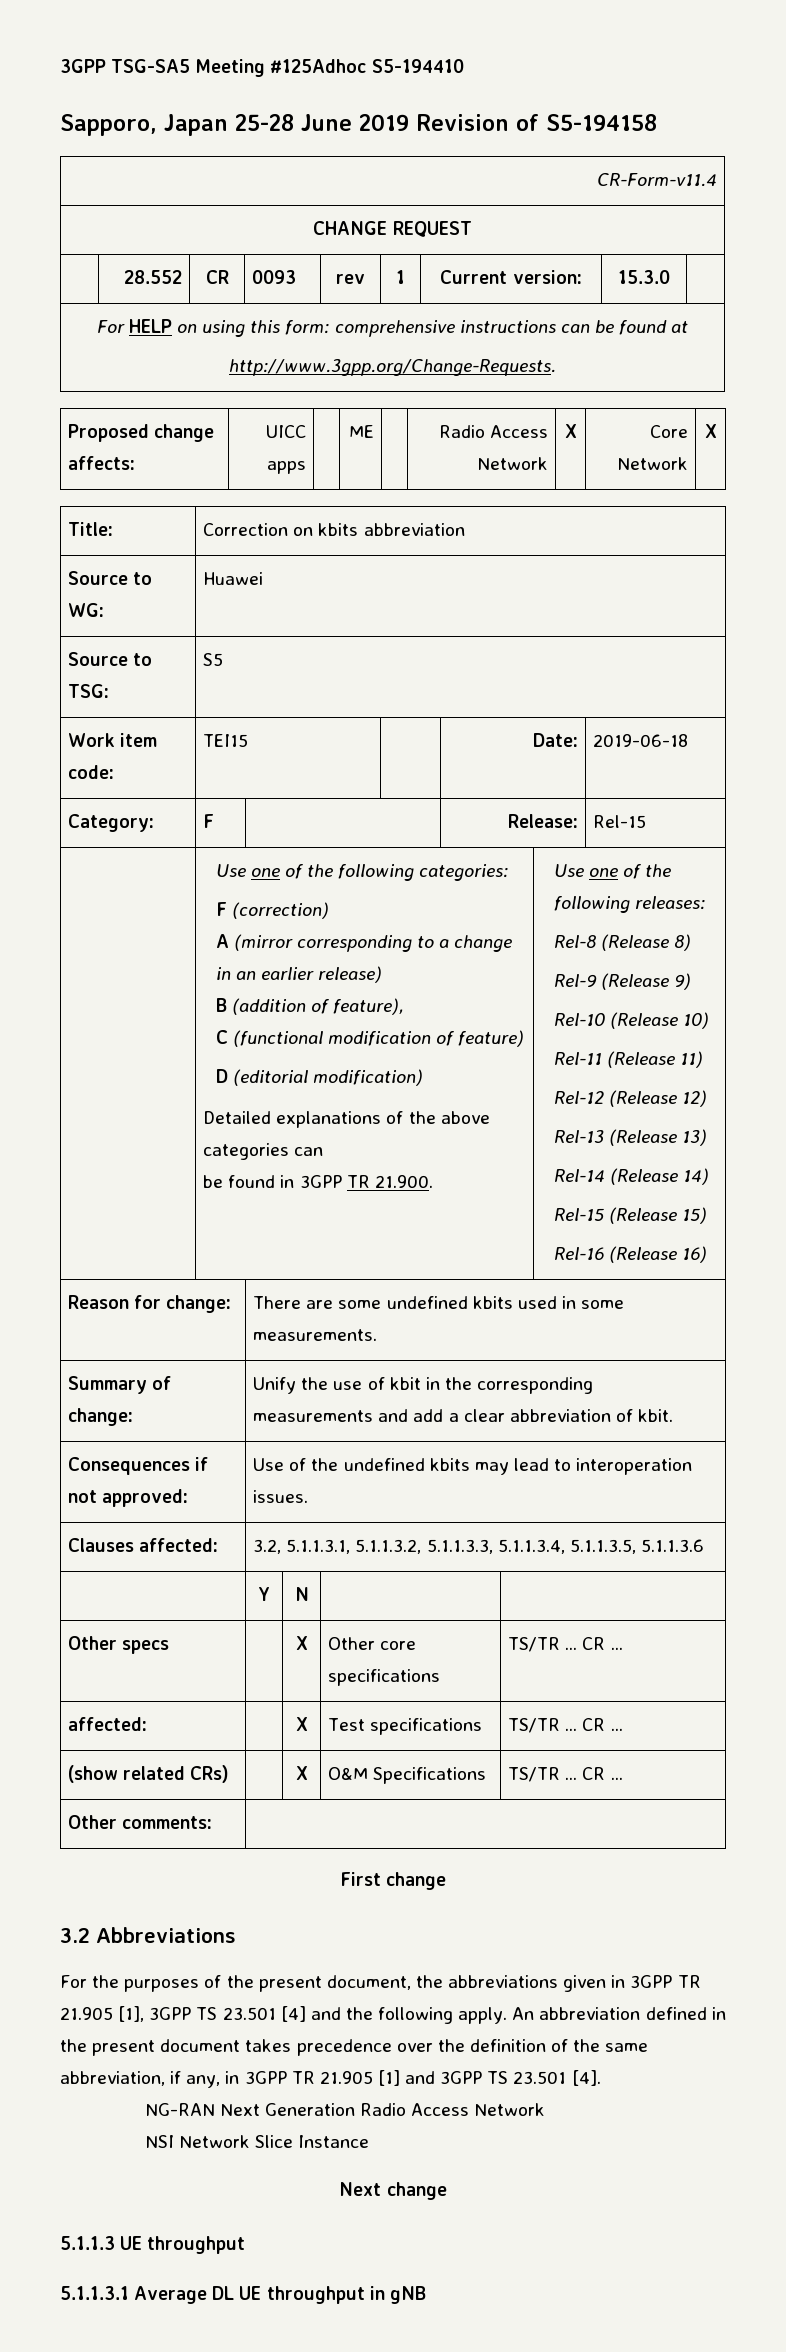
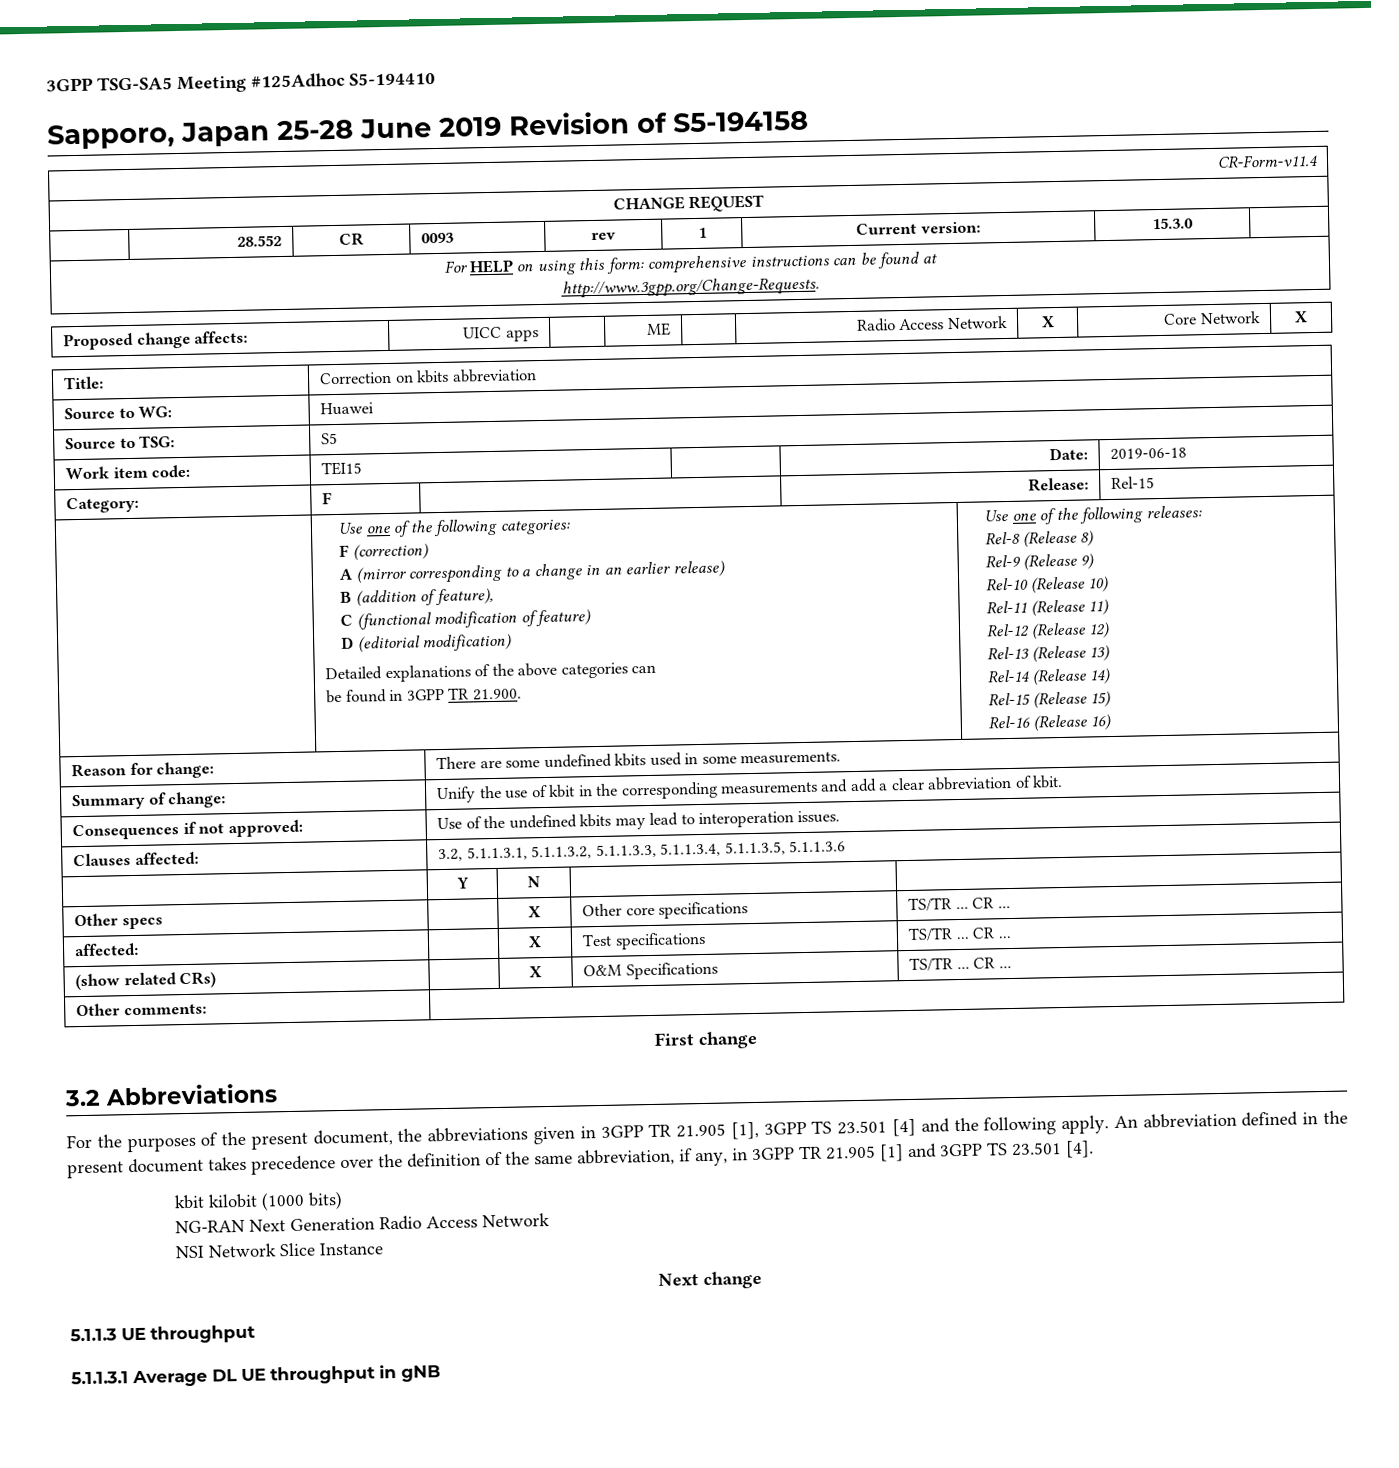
+ kbit kilobit (1000 bits)

